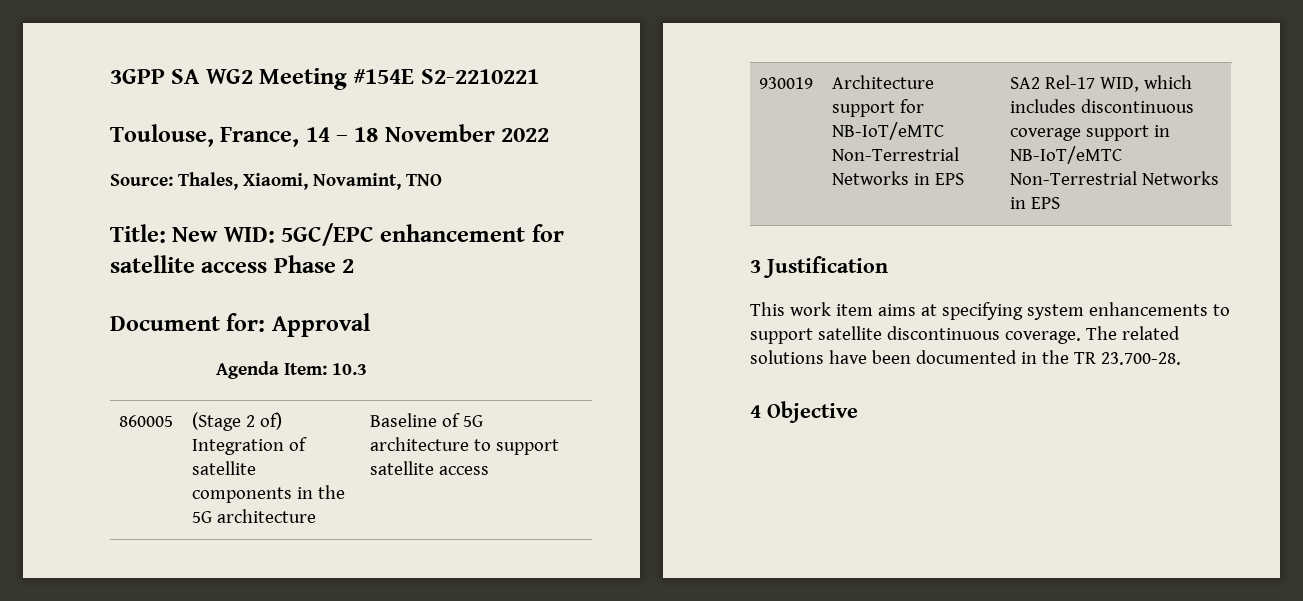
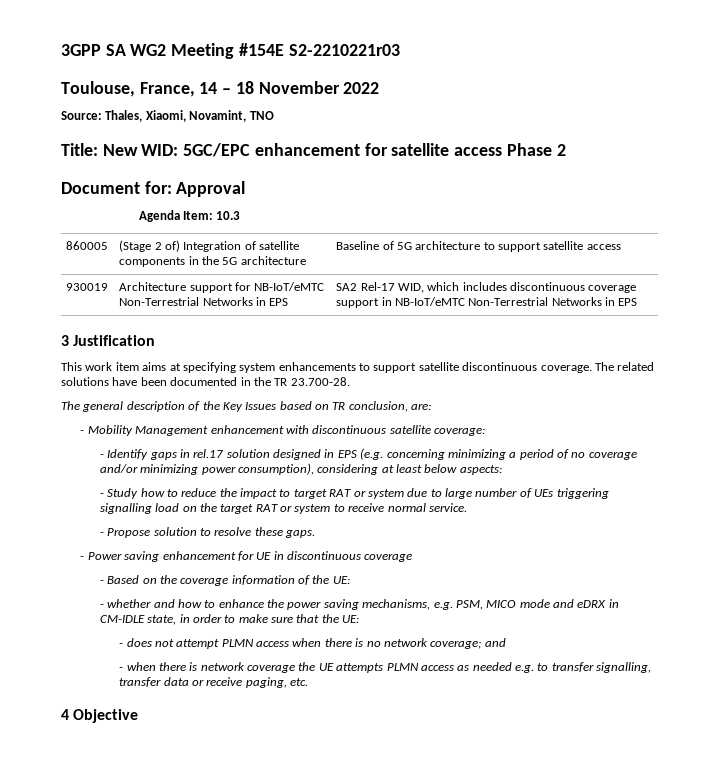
- 3GPP SA WG2 Meeting #154E S2-2210221
+ 3GPP SA WG2 Meeting #154E S2-2210221r03
+ The general description of the Key Issues based on TR conclusion, are:
+ - Mobility Management enhancement with discontinuous satellite coverage:
+ - Identify gaps in rel.17 solution designed in EPS (e.g. concerning minimizing a period of no coverage and/or minimizing power consumption), considering at least below aspects:
+ - Study how to reduce the impact to target RAT or system due to large number of UEs triggering signalling load on the target RAT or system to receive normal service.
+ - Propose solution to resolve these gaps.
+ - Power saving enhancement for UE in discontinuous coverage
+ - Based on the coverage information of the UE:
+ - whether and how to enhance the power saving mechanisms, e.g. PSM, MICO mode and eDRX in CM-IDLE state, in order to make sure that the UE:
+ - does not attempt PLMN access when there is no network coverage; and
+ - when there is network coverage the UE attempts PLMN access as needed e.g. to transfer signalling, transfer data or receive paging, etc.

